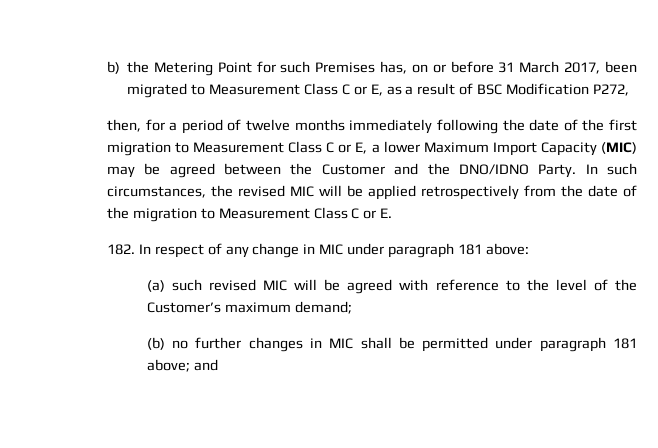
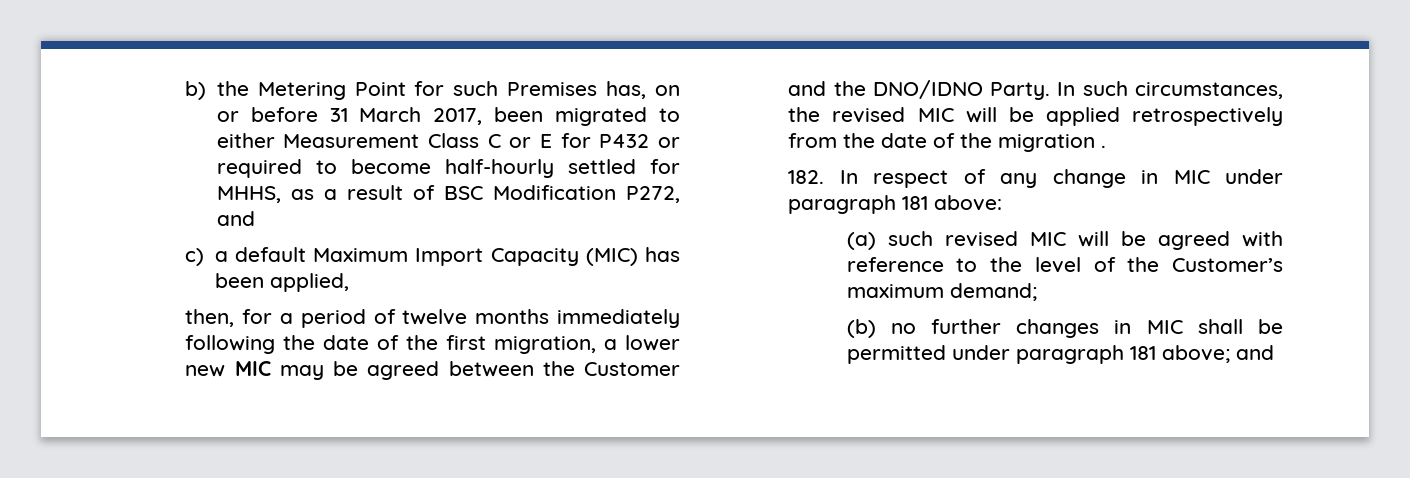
- b) the Metering Point for such Premises has, on or before 31 March 2017, been migrated to Measurement Class C or E, as a result of BSC Modification P272,
+ b) the Metering Point for such Premises has, on or before 31 March 2017, been migrated to either Measurement Class C or E for P432 or required to become half-hourly settled for MHHS, as a result of BSC Modification P272, and
+ c) a default Maximum Import Capacity (MIC) has been applied,
- then, for a period of twelve months immediately following the date of the first migration to Measurement Class C or E, a lower Maximum Import Capacity (MIC) may be agreed between the Customer and the DNO/IDNO Party.
+ then, for a period of twelve months immediately following the date of the first migration, a lower new MIC may be agreed between the Customer and the DNO/IDNO Party.
- In such circumstances, the revised MIC will be applied retrospectively from the date of the migration to Measurement Class C or E.
+ In such circumstances, the revised MIC will be applied retrospectively from the date of the migration .

